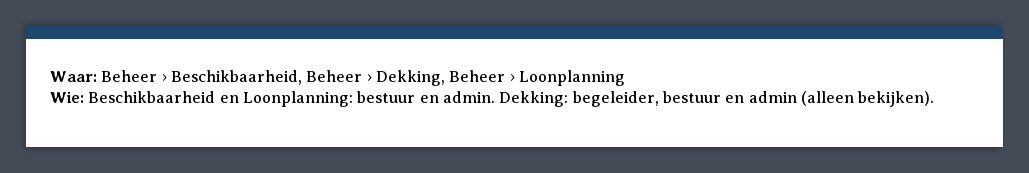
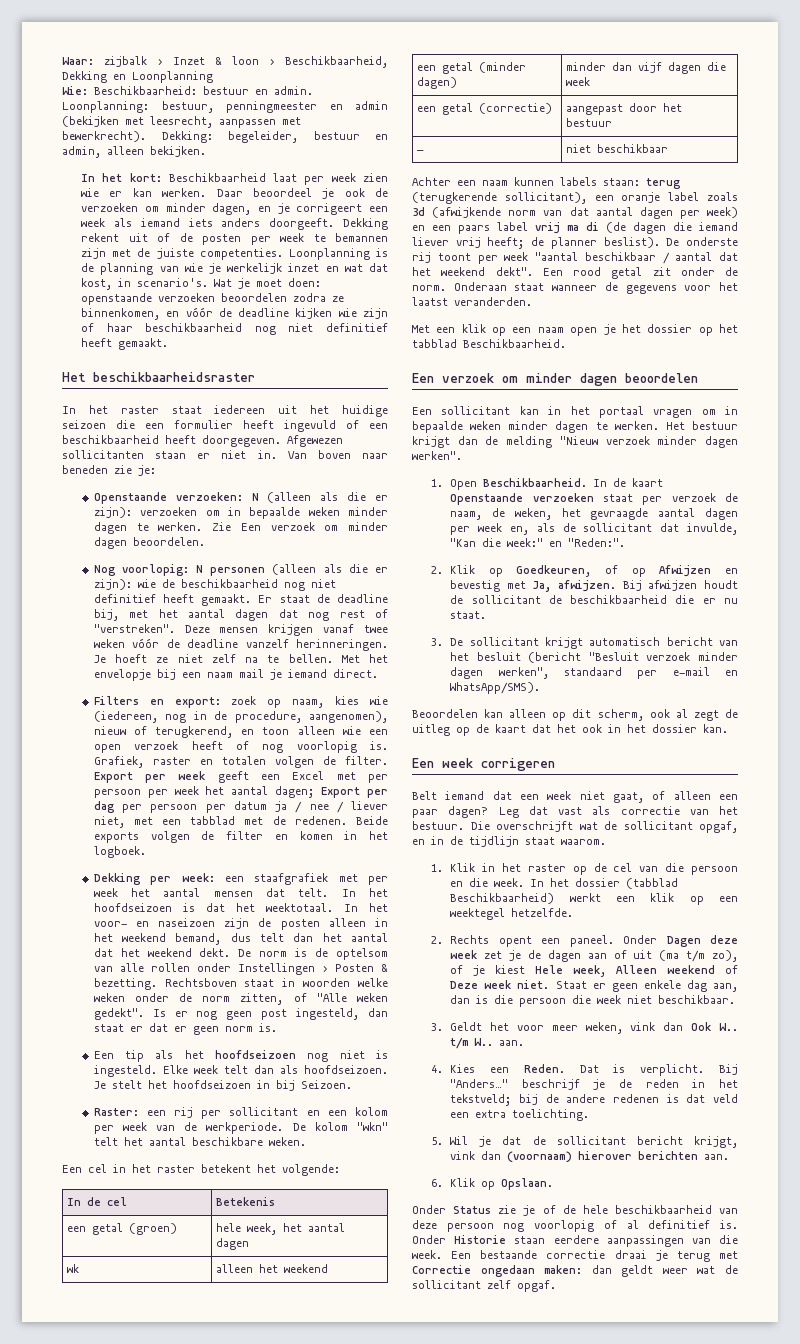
- Waar: Beheer › Beschikbaarheid, Beheer › Dekking, Beheer › Loonplanning
- Wie: Beschikbaarheid en Loonplanning: bestuur en admin. Dekking: begeleider, bestuur en admin (alleen bekijken).
+ Waar: zijbalk › Inzet & loon › Beschikbaarheid, Dekking en Loonplanning
+ Wie: Beschikbaarheid: bestuur en admin. Loonplanning: bestuur, penningmeester en admin (bekijken met leesrecht, aanpassen met bewerkrecht). Dekking: begeleider, bestuur en admin, alleen bekijken.
+ In het kort: Beschikbaarheid laat per week zien wie er kan werken. Daar beoordeel je ook de verzoeken om minder dagen, en je corrigeert een week als iemand iets anders doorgeeft. Dekking rekent uit of de posten per week te bemannen zijn met de juiste competenties. Loonplanning is de planning van wie je werkelijk inzet en wat dat kost, in scenario's. Wat je moet doen: openstaande verzoeken beoordelen zodra ze binnenkomen, en vóór de deadline kijken wie zijn of haar beschikbaarheid nog niet definitief heeft gemaakt.
+ Het beschikbaarheidsraster
+ In het raster staat iedereen uit het huidige seizoen die een formulier heeft ingevuld of een beschikbaarheid heeft doorgegeven. Afgewezen sollicitanten staan er niet in. Van boven naar beneden zie je:
+ Openstaande verzoeken: N (alleen als die er zijn): verzoeken om in bepaalde weken minder dagen te werken. Zie Een verzoek om minder dagen beoordelen.
+ Nog voorlopig: N personen (alleen als die er zijn): wie de beschikbaarheid nog niet definitief heeft gemaakt. Er staat de deadline bij, met het aantal dagen dat nog rest of "verstreken". Deze mensen krijgen vanaf twee weken vóór de deadline vanzelf herinneringen. Je hoeft ze niet zelf na te bellen. Met het envelopje bij een naam mail je iemand direct.
+ Filters en export: zoek op naam, kies wie (iedereen, nog in de procedure, aangenomen), nieuw of terugkerend, en toon alleen wie een open verzoek heeft of nog voorlopig is. Grafiek, raster en totalen volgen de filter. Export per week geeft een Excel met per persoon per week het aantal dagen; Export per dag per persoon per datum ja / nee / liever niet, met een tabblad met de redenen. Beide exports volgen de filter en komen in het logboek.
+ Dekking per week: een staafgrafiek met per week het aantal mensen dat telt. In het hoofdseizoen is dat het weektotaal. In het voor- en naseizoen zijn de posten alleen in het weekend bemand, dus telt dan het aantal dat het weekend dekt. De norm is de optelsom van alle rollen onder Instellingen › Posten & bezetting. Rechtsboven staat in woorden welke weken onder de norm zitten, of "Alle weken gedekt". Is er nog geen post ingesteld, dan staat er dat er geen norm is.
+ Een tip als het hoofdseizoen nog niet is ingesteld. Elke week telt dan als hoofdseizoen. Je stelt het hoofdseizoen in bij Seizoen.
+ Raster: een rij per sollicitant en een kolom per week van de werkperiode. De kolom "wkn" telt het aantal beschikbare weken.
+ Een cel in het raster betekent het volgende:
+ In de cel | Betekenis
+ een getal (groen) | hele week, het aantal dagen
+ wk | alleen het weekend
+ een getal (minder dagen) | minder dan vijf dagen die week
+ een getal (correctie) | aangepast door het bestuur
+ — | niet beschikbaar
+ Achter een naam kunnen labels staan: terug (terugkerende sollicitant), een oranje label zoals 3d (afwijkende norm van dat aantal dagen per week) en een paars label vrij ma di (de dagen die iemand liever vrij heeft; de planner beslist). De onderste rij toont per week "aantal beschikbaar / aantal dat het weekend dekt". Een rood getal zit onder de norm. Onderaan staat wanneer de gegevens voor het laatst veranderden.
+ Met een klik op een naam open je het dossier op het tabblad Beschikbaarheid.
+ Een verzoek om minder dagen beoordelen
+ Een sollicitant kan in het portaal vragen om in bepaalde weken minder dagen te werken. Het bestuur krijgt dan de melding "Nieuw verzoek minder dagen werken".
+ 1. Open Beschikbaarheid. In de kaart Openstaande verzoeken staat per verzoek de naam, de weken, het gevraagde aantal dagen per week en, als de sollicitant dat invulde, "Kan die week:" en "Reden:".
+ 2. Klik op Goedkeuren, of op Afwijzen en bevestig met Ja, afwijzen. Bij afwijzen houdt de sollicitant de beschikbaarheid die er nu staat.
+ 3. De sollicitant krijgt automatisch bericht van het besluit (bericht "Besluit verzoek minder dagen werken", standaard per e-mail en WhatsApp/SMS).
+ Beoordelen kan alleen op dit scherm, ook al zegt de uitleg op de kaart dat het ook in het dossier kan.
+ Een week corrigeren
+ Belt iemand dat een week niet gaat, of alleen een paar dagen? Leg dat vast als correctie van het bestuur. Die overschrijft wat de sollicitant opgaf, en in de tijdlijn staat waarom.
+ 1. Klik in het raster op de cel van die persoon en die week. In het dossier (tabblad Beschikbaarheid) werkt een klik op een weektegel hetzelfde.
+ 2. Rechts opent een paneel. Onder Dagen deze week zet je de dagen aan of uit (ma t/m zo), of je kiest Hele week, Alleen weekend of Deze week niet. Staat er geen enkele dag aan, dan is die persoon die week niet beschikbaar.
+ 3. Geldt het voor meer weken, vink dan Ook W.. t/m W.. aan.
+ 4. Kies een Reden. Dat is verplicht. Bij "Anders…" beschrijf je de reden in het tekstveld; bij de andere redenen is dat veld een extra toelichting.
+ 5. Wil je dat de sollicitant bericht krijgt, vink dan (voornaam) hierover berichten aan.
+ 6. Klik op Opslaan.
+ Onder Status zie je of de hele beschikbaarheid van deze persoon nog voorlopig of al definitief is. Onder Historie staan eerdere aanpassingen van die week. Een bestaande correctie draai je terug met Correctie ongedaan maken: dan geldt weer wat de sollicitant zelf opgaf.

